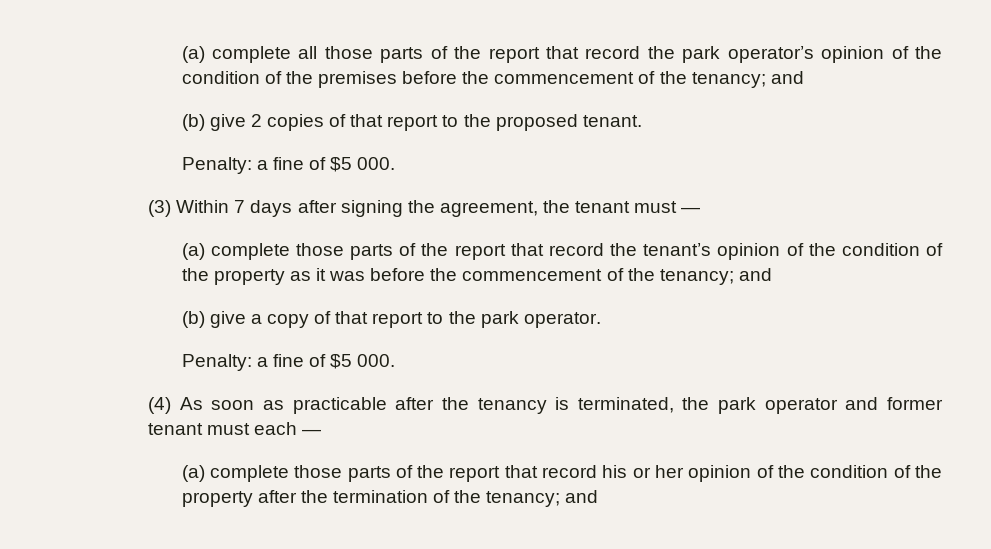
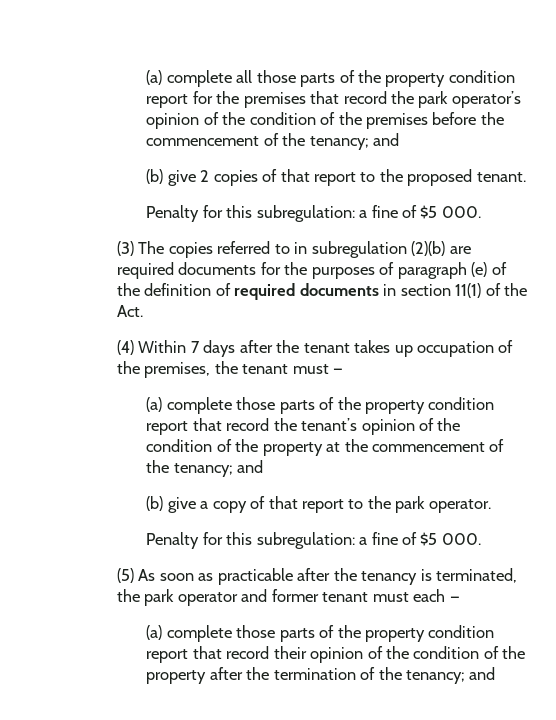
- (a) complete all those parts of the report that record the park operator’s opinion of the condition of the premises before the commencement of the tenancy; and
+ (a) complete all those parts of the property condition report for the premises that record the park operator’s opinion of the condition of the premises before the commencement of the tenancy; and
  (b) give 2 copies of that report to the proposed tenant.
- Penalty: a fine of $5 000.
+ Penalty for this subregulation: a fine of $5 000.
- (3) Within 7 days after signing the agreement, the tenant must —
+ (3) The copies referred to in subregulation (2)(b) are required documents for the purposes of paragraph (e) of the definition of required documents in section 11(1) of the Act.
+ (4) Within 7 days after the tenant takes up occupation of the premises, the tenant must —
- (a) complete those parts of the report that record the tenant’s opinion of the condition of the property as it was before the commencement of the tenancy; and
+ (a) complete those parts of the property condition report that record the tenant’s opinion of the condition of the property at the commencement of the tenancy; and
  (b) give a copy of that report to the park operator.
- Penalty: a fine of $5 000.
- (4) As soon as practicable after the tenancy is terminated, the park operator and former tenant must each —
+ Penalty for this subregulation: a fine of $5 000.
+ (5) As soon as practicable after the tenancy is terminated, the park operator and former tenant must each —
- (a) complete those parts of the report that record his or her opinion of the condition of the property after the termination of the tenancy; and
+ (a) complete those parts of the property condition report that record their opinion of the condition of the property after the termination of the tenancy; and

